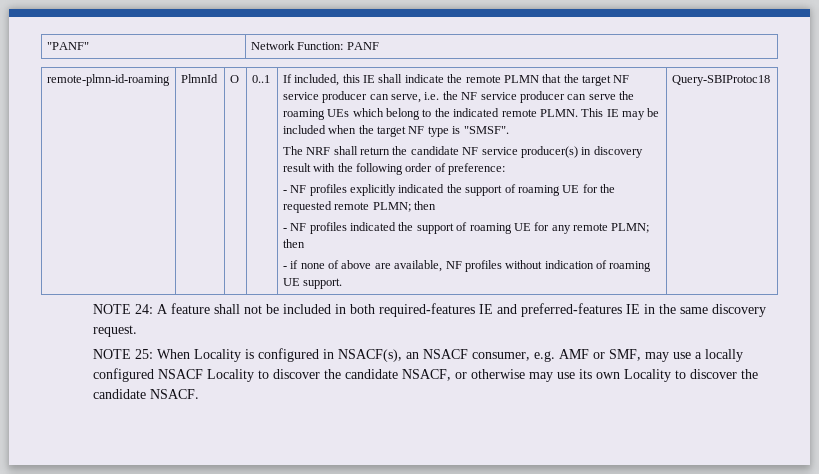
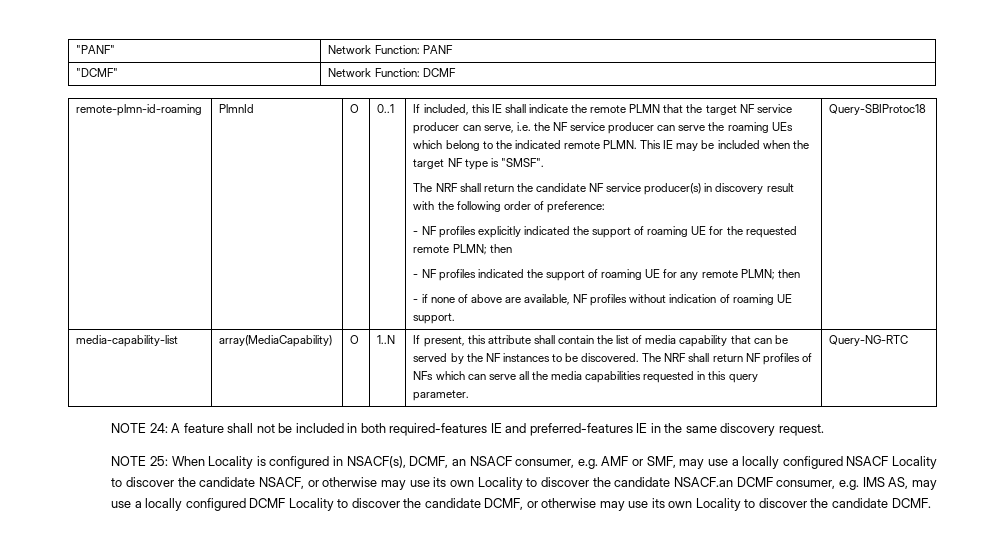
+ "DCMF" | Network Function: DCMF
+ media-capability-list | array(MediaCapability) | O | 1..N | If present, this attribute shall contain the list of media capability that can be served by the NF instances to be discovered. The NRF shall return NF profiles of NFs which can serve all the media capabilities requested in this query parameter. | Query-NG-RTC
- NOTE 25: When Locality is configured in NSACF(s), an NSACF consumer, e.g. AMF or SMF, may use a locally configured NSACF Locality to discover the candidate NSACF, or otherwise may use its own Locality to discover the candidate NSACF.
+ NOTE 25: When Locality is configured in NSACF(s), DCMF, an NSACF consumer, e.g. AMF or SMF, may use a locally configured NSACF Locality to discover the candidate NSACF, or otherwise may use its own Locality to discover the candidate NSACF.an DCMF consumer, e.g. IMS AS, may use a locally configured DCMF Locality to discover the candidate DCMF, or otherwise may use its own Locality to discover the candidate DCMF.

